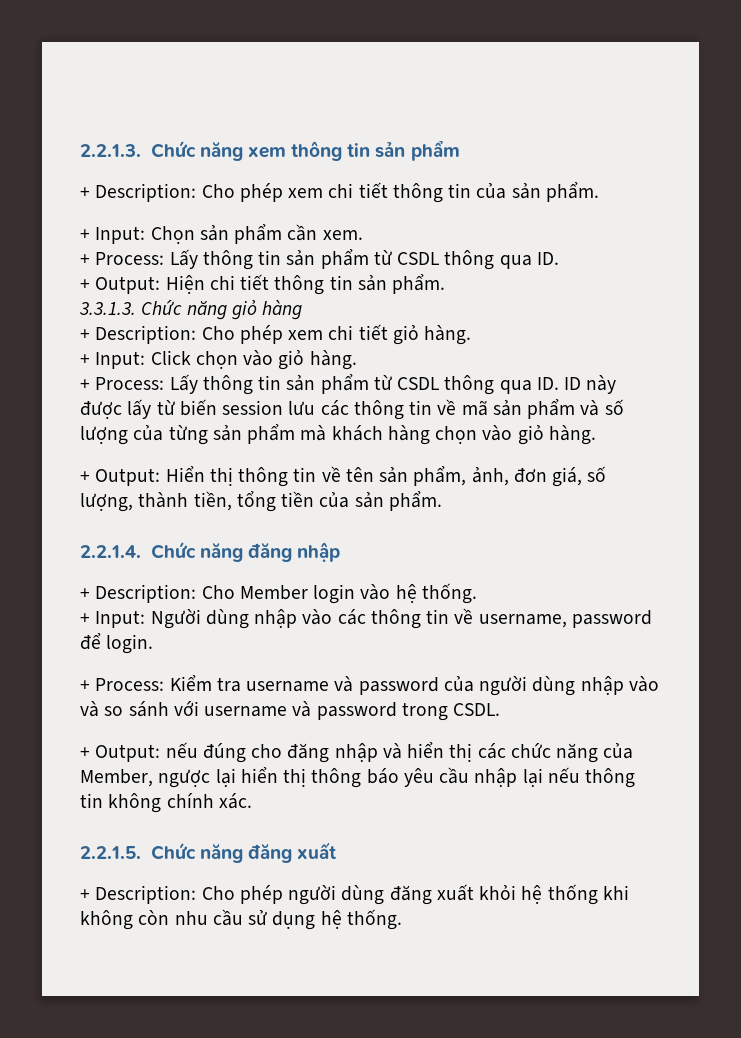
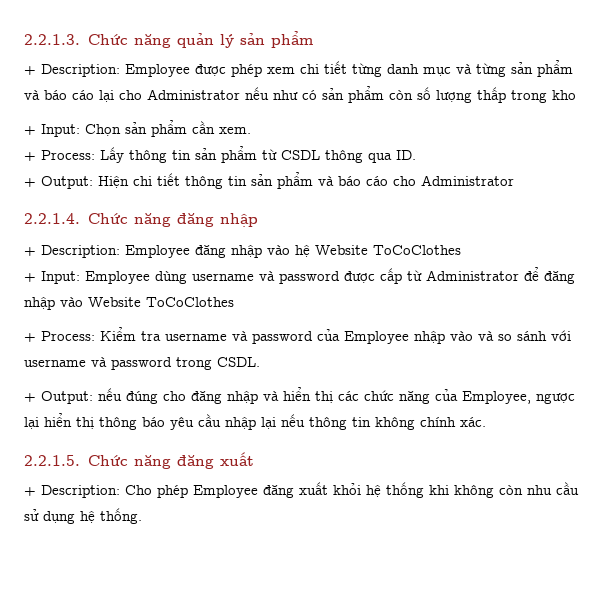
- 2.2.1.3. Chức năng xem thông tin sản phẩm
+ 2.2.1.3. Chức năng quản lý sản phẩm
- + Description: Cho phép xem chi tiết thông tin của sản phẩm.
+ + Description: Employee được phép xem chi tiết từng danh mục và từng sản phẩm và báo cáo lại cho Administrator nếu như có sản phẩm còn số lượng thấp trong kho
- + Output: Hiện chi tiết thông tin sản phẩm.
- 3.3.1.3. Chức năng giỏ hàng
- + Description: Cho phép xem chi tiết giỏ hàng.
- + Input: Click chọn vào giỏ hàng.
- + Process: Lấy thông tin sản phẩm từ CSDL thông qua ID. ID này được lấy từ biến session lưu các thông tin về mã sản phẩm và số lượng của từng sản phẩm mà khách hàng chọn vào giỏ hàng.
- + Output: Hiển thị thông tin về tên sản phẩm, ảnh, đơn giá, số lượng, thành tiền, tổng tiền của sản phẩm.
+ + Output: Hiện chi tiết thông tin sản phẩm và báo cáo cho Administrator
- + Description: Cho Member login vào hệ thống.
- + Input: Người dùng nhập vào các thông tin về username, password để login.
+ + Description: Employee đăng nhập vào hệ Website ToCoClothes
+ + Input: Employee dùng username và password được cấp từ Administrator để đăng nhập vào Website ToCoClothes
- + Process: Kiểm tra username và password của người dùng nhập vào và so sánh với username và password trong CSDL.
+ + Process: Kiểm tra username và password của Employee nhập vào và so sánh với username và password trong CSDL.
- + Output: nếu đúng cho đăng nhập và hiển thị các chức năng của Member, ngược lại hiển thị thông báo yêu cầu nhập lại nếu thông tin không chính xác.
+ + Output: nếu đúng cho đăng nhập và hiển thị các chức năng của Employee, ngược lại hiển thị thông báo yêu cầu nhập lại nếu thông tin không chính xác.
- + Description: Cho phép người dùng đăng xuất khỏi hệ thống khi không còn nhu cầu sử dụng hệ thống.
+ + Description: Cho phép Employee đăng xuất khỏi hệ thống khi không còn nhu cầu sử dụng hệ thống.

